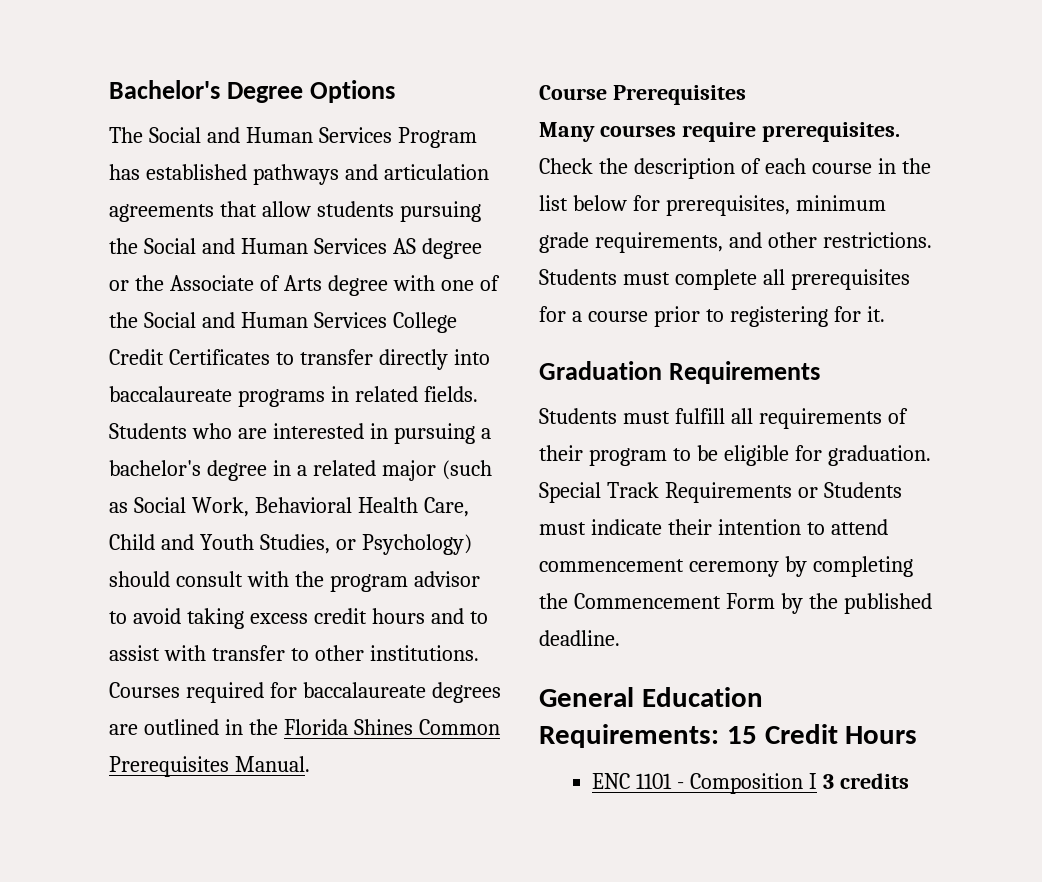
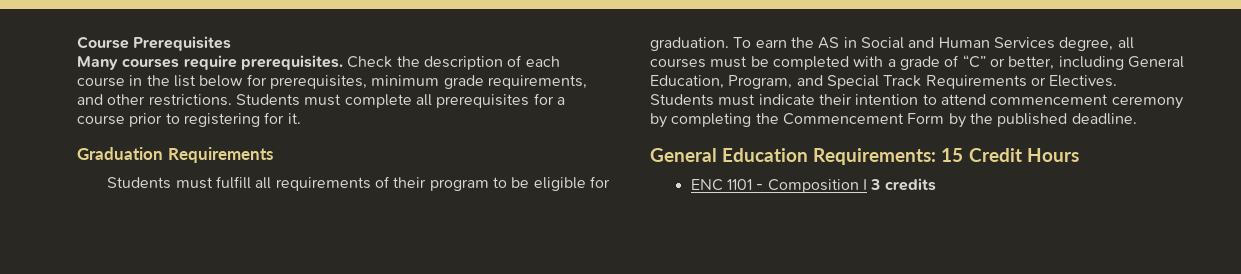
- Bachelor's Degree Options
- The Social and Human Services Program has established pathways and articulation agreements that allow students pursuing the Social and Human Services AS degree or the Associate of Arts degree with one of the Social and Human Services College Credit Certificates to transfer directly into baccalaureate programs in related fields. Students who are interested in pursuing a bachelor's degree in a related major (such as Social Work, Behavioral Health Care, Child and Youth Studies, or Psychology) should consult with the program advisor to avoid taking excess credit hours and to assist with transfer to other institutions. Courses required for baccalaureate degrees are outlined in the Florida Shines Common Prerequisites Manual.
- Special Track Requirements or Students must indicate their intention to attend commencement ceremony by completing the Commencement Form by the published deadline.
+ To earn the AS in Social and Human Services degree, all courses must be completed with a grade of “C” or better, including General Education, Program, and Special Track Requirements or Electives. Students must indicate their intention to attend commencement ceremony by completing the Commencement Form by the published deadline.

